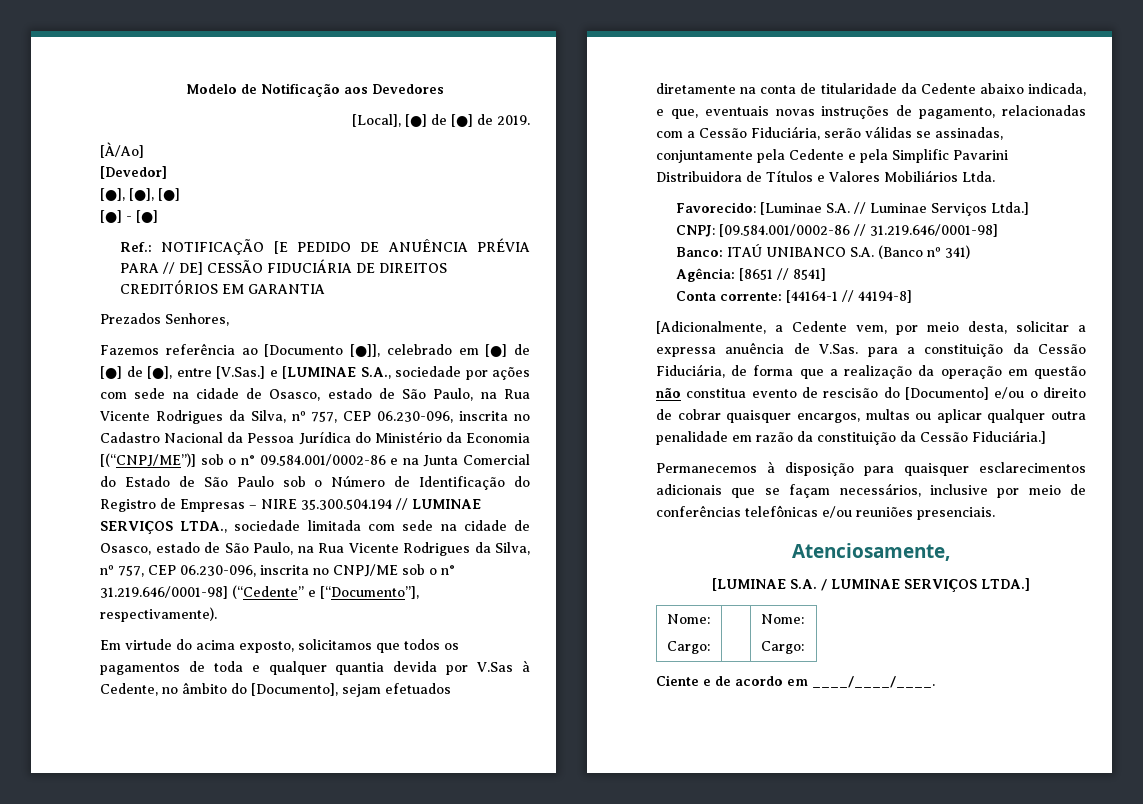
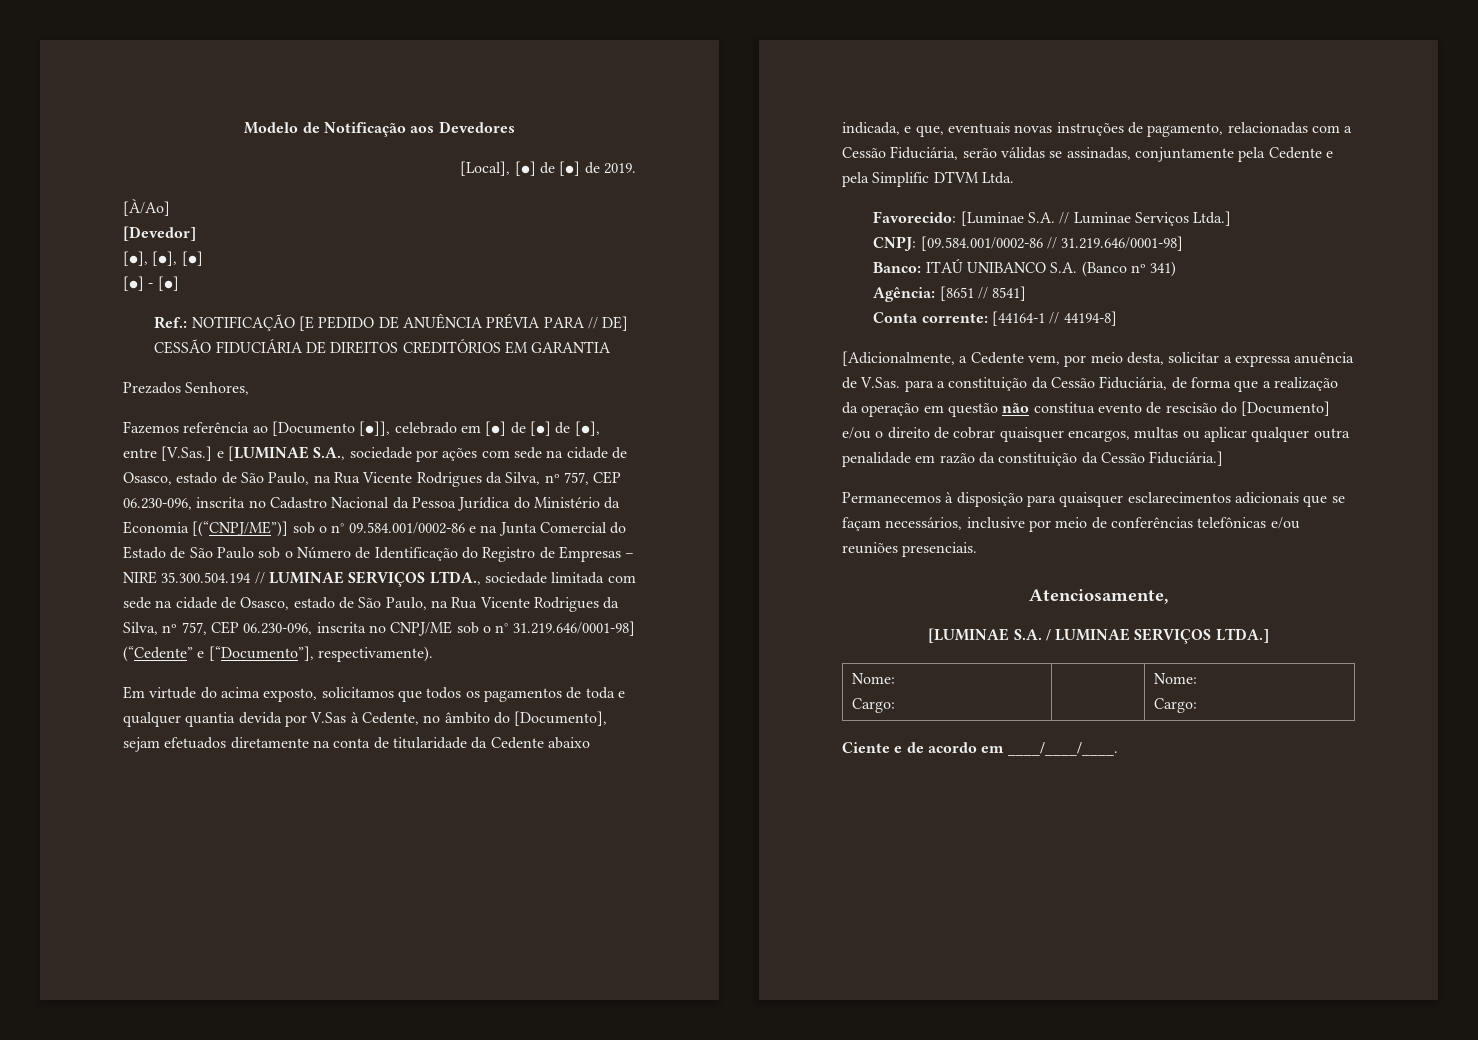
- Em virtude do acima exposto, solicitamos que todos os pagamentos de toda e qualquer quantia devida por V.Sas à Cedente, no âmbito do [Documento], sejam efetuados diretamente na conta de titularidade da Cedente abaixo indicada, e que, eventuais novas instruções de pagamento, relacionadas com a Cessão Fiduciária, serão válidas se assinadas, conjuntamente pela Cedente e pela Simplific Pavarini Distribuidora de Títulos e Valores Mobiliários Ltda.
+ Em virtude do acima exposto, solicitamos que todos os pagamentos de toda e qualquer quantia devida por V.Sas à Cedente, no âmbito do [Documento], sejam efetuados diretamente na conta de titularidade da Cedente abaixo indicada, e que, eventuais novas instruções de pagamento, relacionadas com a Cessão Fiduciária, serão válidas se assinadas, conjuntamente pela Cedente e pela Simplific DTVM Ltda.

